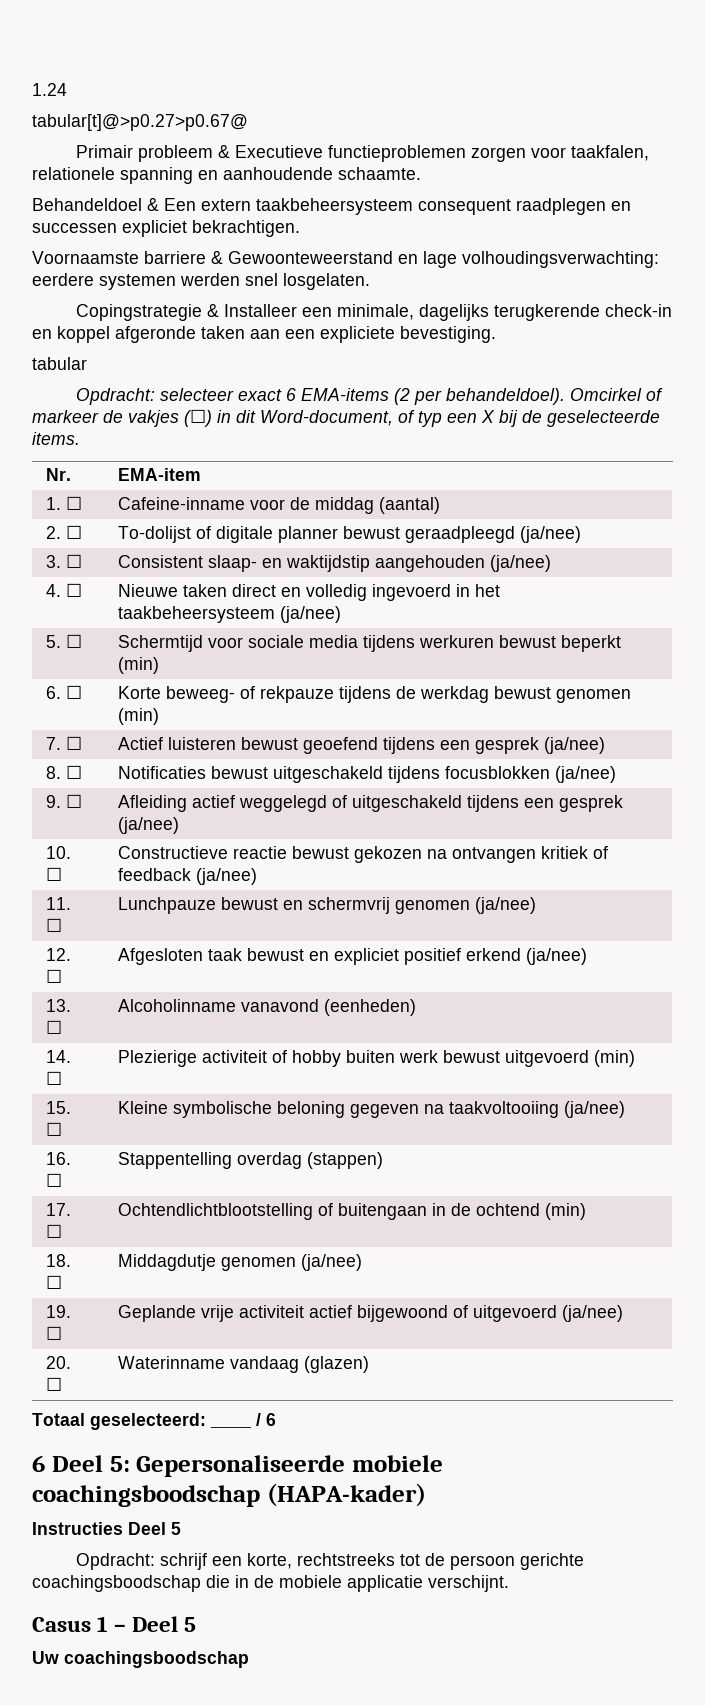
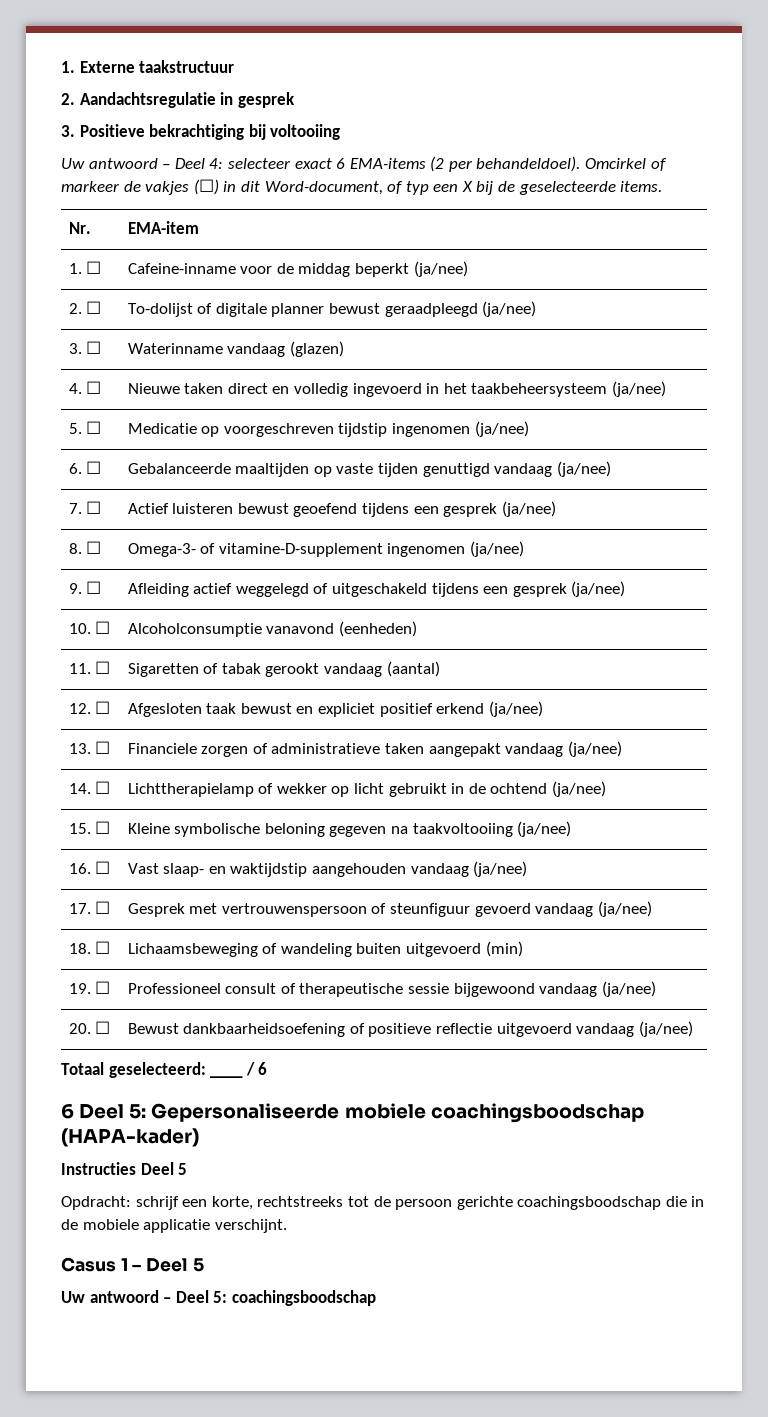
- 1.24
- tabular[t]@>p0.27>p0.67@
- Primair probleem & Executieve functieproblemen zorgen voor taakfalen, relationele spanning en aanhoudende schaamte.
- Behandeldoel & Een extern taakbeheersysteem consequent raadplegen en successen expliciet bekrachtigen.
- Voornaamste barriere & Gewoonteweerstand en lage volhoudingsverwachting: eerdere systemen werden snel losgelaten.
- Copingstrategie & Installeer een minimale, dagelijks terugkerende check-in en koppel afgeronde taken aan een expliciete bevestiging.
- tabular
- Opdracht: selecteer exact 6 EMA-items (2 per behandeldoel).
+ 1. Externe taakstructuur
+ 2. Aandachtsregulatie in gesprek
+ 3. Positieve bekrachtiging bij voltooiing
+ Uw antwoord – Deel 4: selecteer exact 6 EMA-items (2 per behandeldoel).
- 1. ☐ | Cafeine-inname voor de middag (aantal)
+ 1. ☐ | Cafeine-inname voor de middag beperkt (ja/nee)
- 3. ☐ | Consistent slaap- en waktijdstip aangehouden (ja/nee)
+ 3. ☐ | Waterinname vandaag (glazen)
- 5. ☐ | Schermtijd voor sociale media tijdens werkuren bewust beperkt (min)
- 6. ☐ | Korte beweeg- of rekpauze tijdens de werkdag bewust genomen (min)
+ 5. ☐ | Medicatie op voorgeschreven tijdstip ingenomen (ja/nee)
+ 6. ☐ | Gebalanceerde maaltijden op vaste tijden genuttigd vandaag (ja/nee)
- 8. ☐ | Notificaties bewust uitgeschakeld tijdens focusblokken (ja/nee)
+ 8. ☐ | Omega-3- of vitamine-D-supplement ingenomen (ja/nee)
- 10. ☐ | Constructieve reactie bewust gekozen na ontvangen kritiek of feedback (ja/nee)
- 11. ☐ | Lunchpauze bewust en schermvrij genomen (ja/nee)
+ 10. ☐ | Alcoholconsumptie vanavond (eenheden)
+ 11. ☐ | Sigaretten of tabak gerookt vandaag (aantal)
- 13. ☐ | Alcoholinname vanavond (eenheden)
- 14. ☐ | Plezierige activiteit of hobby buiten werk bewust uitgevoerd (min)
+ 13. ☐ | Financiele zorgen of administratieve taken aangepakt vandaag (ja/nee)
+ 14. ☐ | Lichttherapielamp of wekker op licht gebruikt in de ochtend (ja/nee)
- 16. ☐ | Stappentelling overdag (stappen)
- 17. ☐ | Ochtendlichtblootstelling of buitengaan in de ochtend (min)
- 18. ☐ | Middagdutje genomen (ja/nee)
- 19. ☐ | Geplande vrije activiteit actief bijgewoond of uitgevoerd (ja/nee)
- 20. ☐ | Waterinname vandaag (glazen)
+ 16. ☐ | Vast slaap- en waktijdstip aangehouden vandaag (ja/nee)
+ 17. ☐ | Gesprek met vertrouwenspersoon of steunfiguur gevoerd vandaag (ja/nee)
+ 18. ☐ | Lichaamsbeweging of wandeling buiten uitgevoerd (min)
+ 19. ☐ | Professioneel consult of therapeutische sessie bijgewoond vandaag (ja/nee)
+ 20. ☐ | Bewust dankbaarheidsoefening of positieve reflectie uitgevoerd vandaag (ja/nee)
- Uw coachingsboodschap
+ Uw antwoord – Deel 5: coachingsboodschap

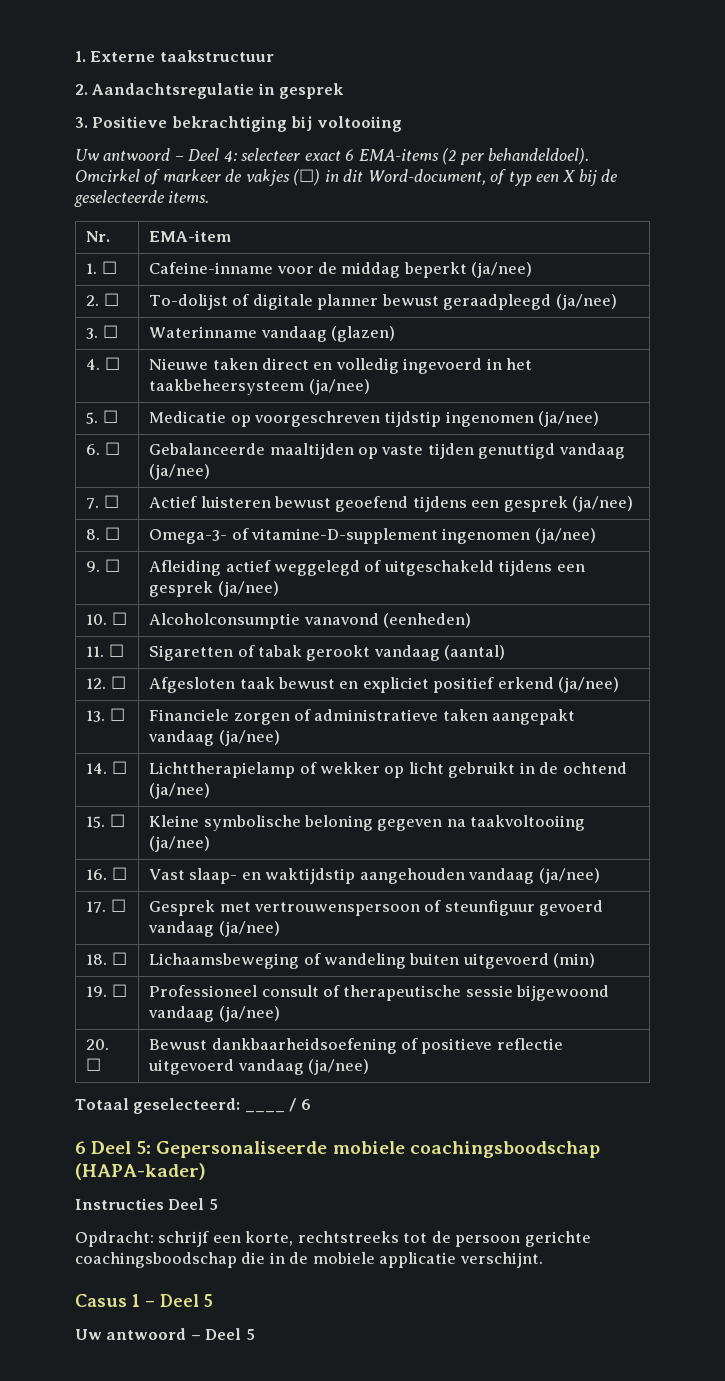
- Uw antwoord – Deel 5: coachingsboodschap
+ Uw antwoord – Deel 5

